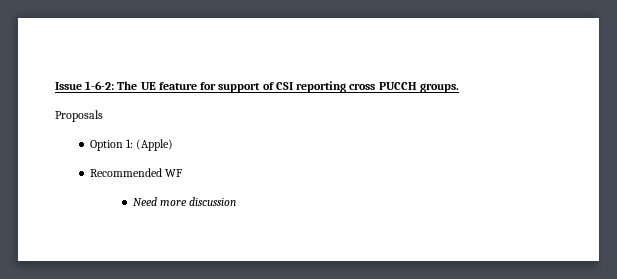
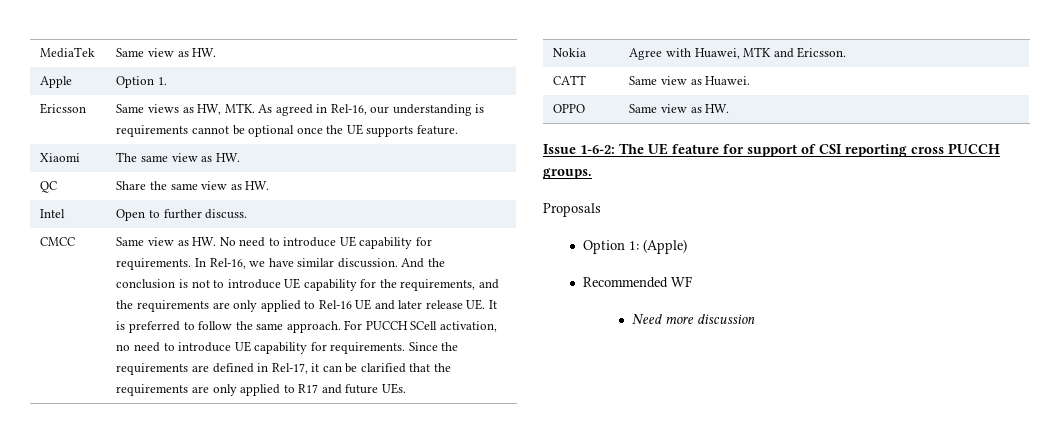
+ MediaTek | Same view as HW.
+ Apple | Option 1.
+ Ericsson | Same views as HW, MTK. As agreed in Rel-16, our understanding is requirements cannot be optional once the UE supports feature.
+ Xiaomi | The same view as HW.
+ QC | Share the same view as HW.
+ Intel | Open to further discuss.
+ CMCC | Same view as HW. No need to introduce UE capability for requirements. In Rel-16, we have similar discussion. And the conclusion is not to introduce UE capability for the requirements, and the requirements are only applied to Rel-16 UE and later release UE. It is preferred to follow the same approach. For PUCCH SCell activation, no need to introduce UE capability for requirements. Since the requirements are defined in Rel-17, it can be clarified that the requirements are only applied to R17 and future UEs.
+ Nokia | Agree with Huawei, MTK and Ericsson.
+ CATT | Same view as Huawei.
+ OPPO | Same view as HW.

